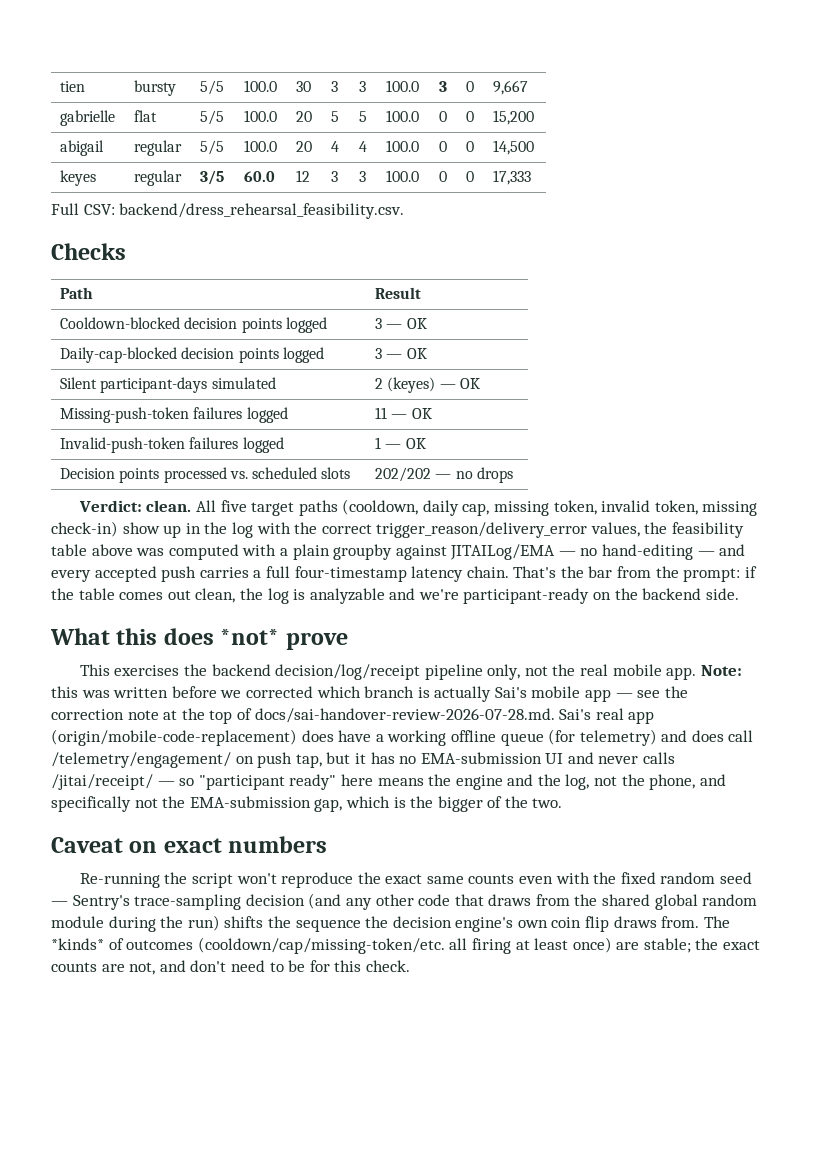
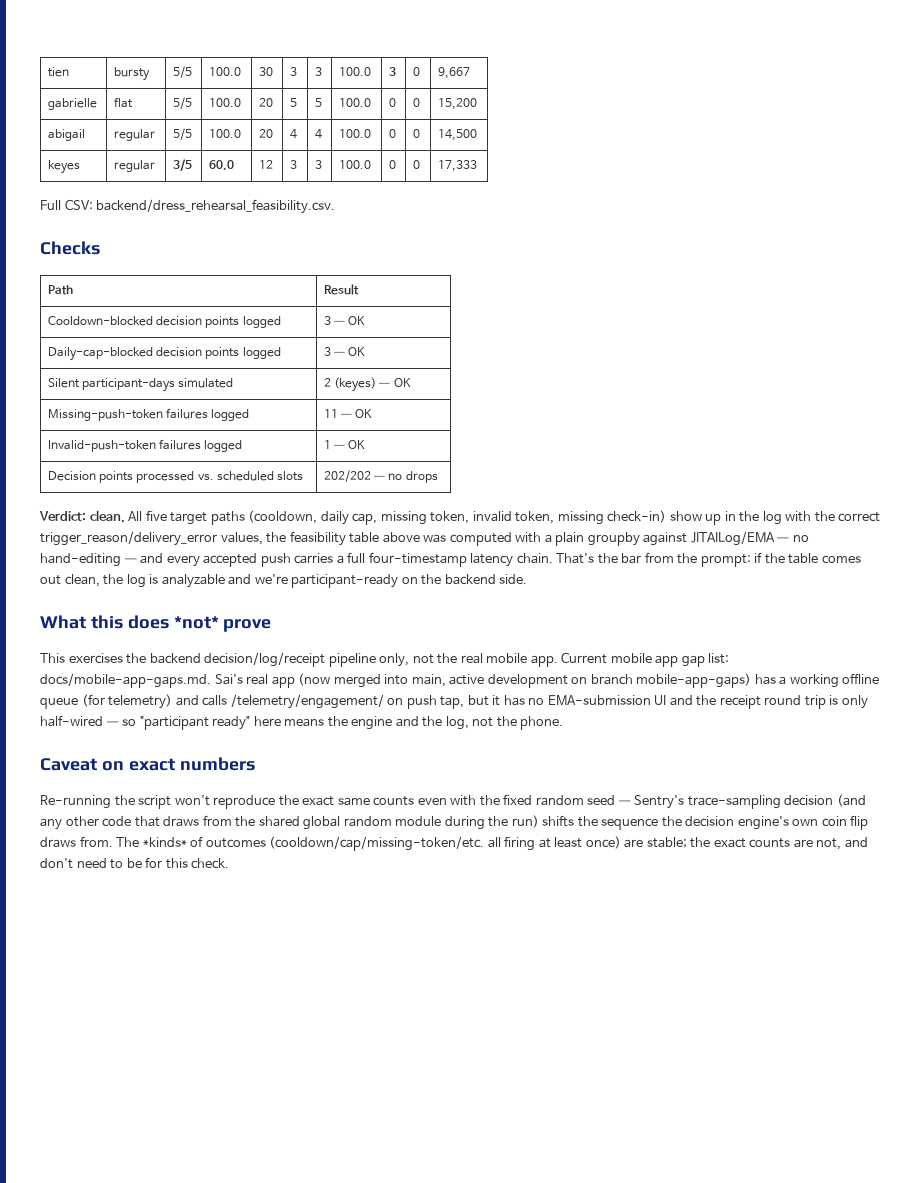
- Note: this was written before we corrected which branch is actually Sai's mobile app — see the correction note at the top of docs/sai-handover-review-2026-07-28.md. Sai's real app (origin/mobile-code-replacement) does have a working offline queue (for telemetry) and does call /telemetry/engagement/ on push tap, but it has no EMA-submission UI and never calls /jitai/receipt/ — so "participant ready" here means the engine and the log, not the phone, and specifically not the EMA-submission gap, which is the bigger of the two.
+ Current mobile app gap list: docs/mobile-app-gaps.md. Sai's real app (now merged into main, active development on branch mobile-app-gaps) has a working offline queue (for telemetry) and calls /telemetry/engagement/ on push tap, but it has no EMA-submission UI and the receipt round trip is only half-wired — so "participant ready" here means the engine and the log, not the phone.

